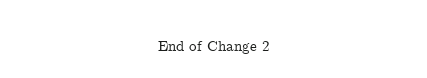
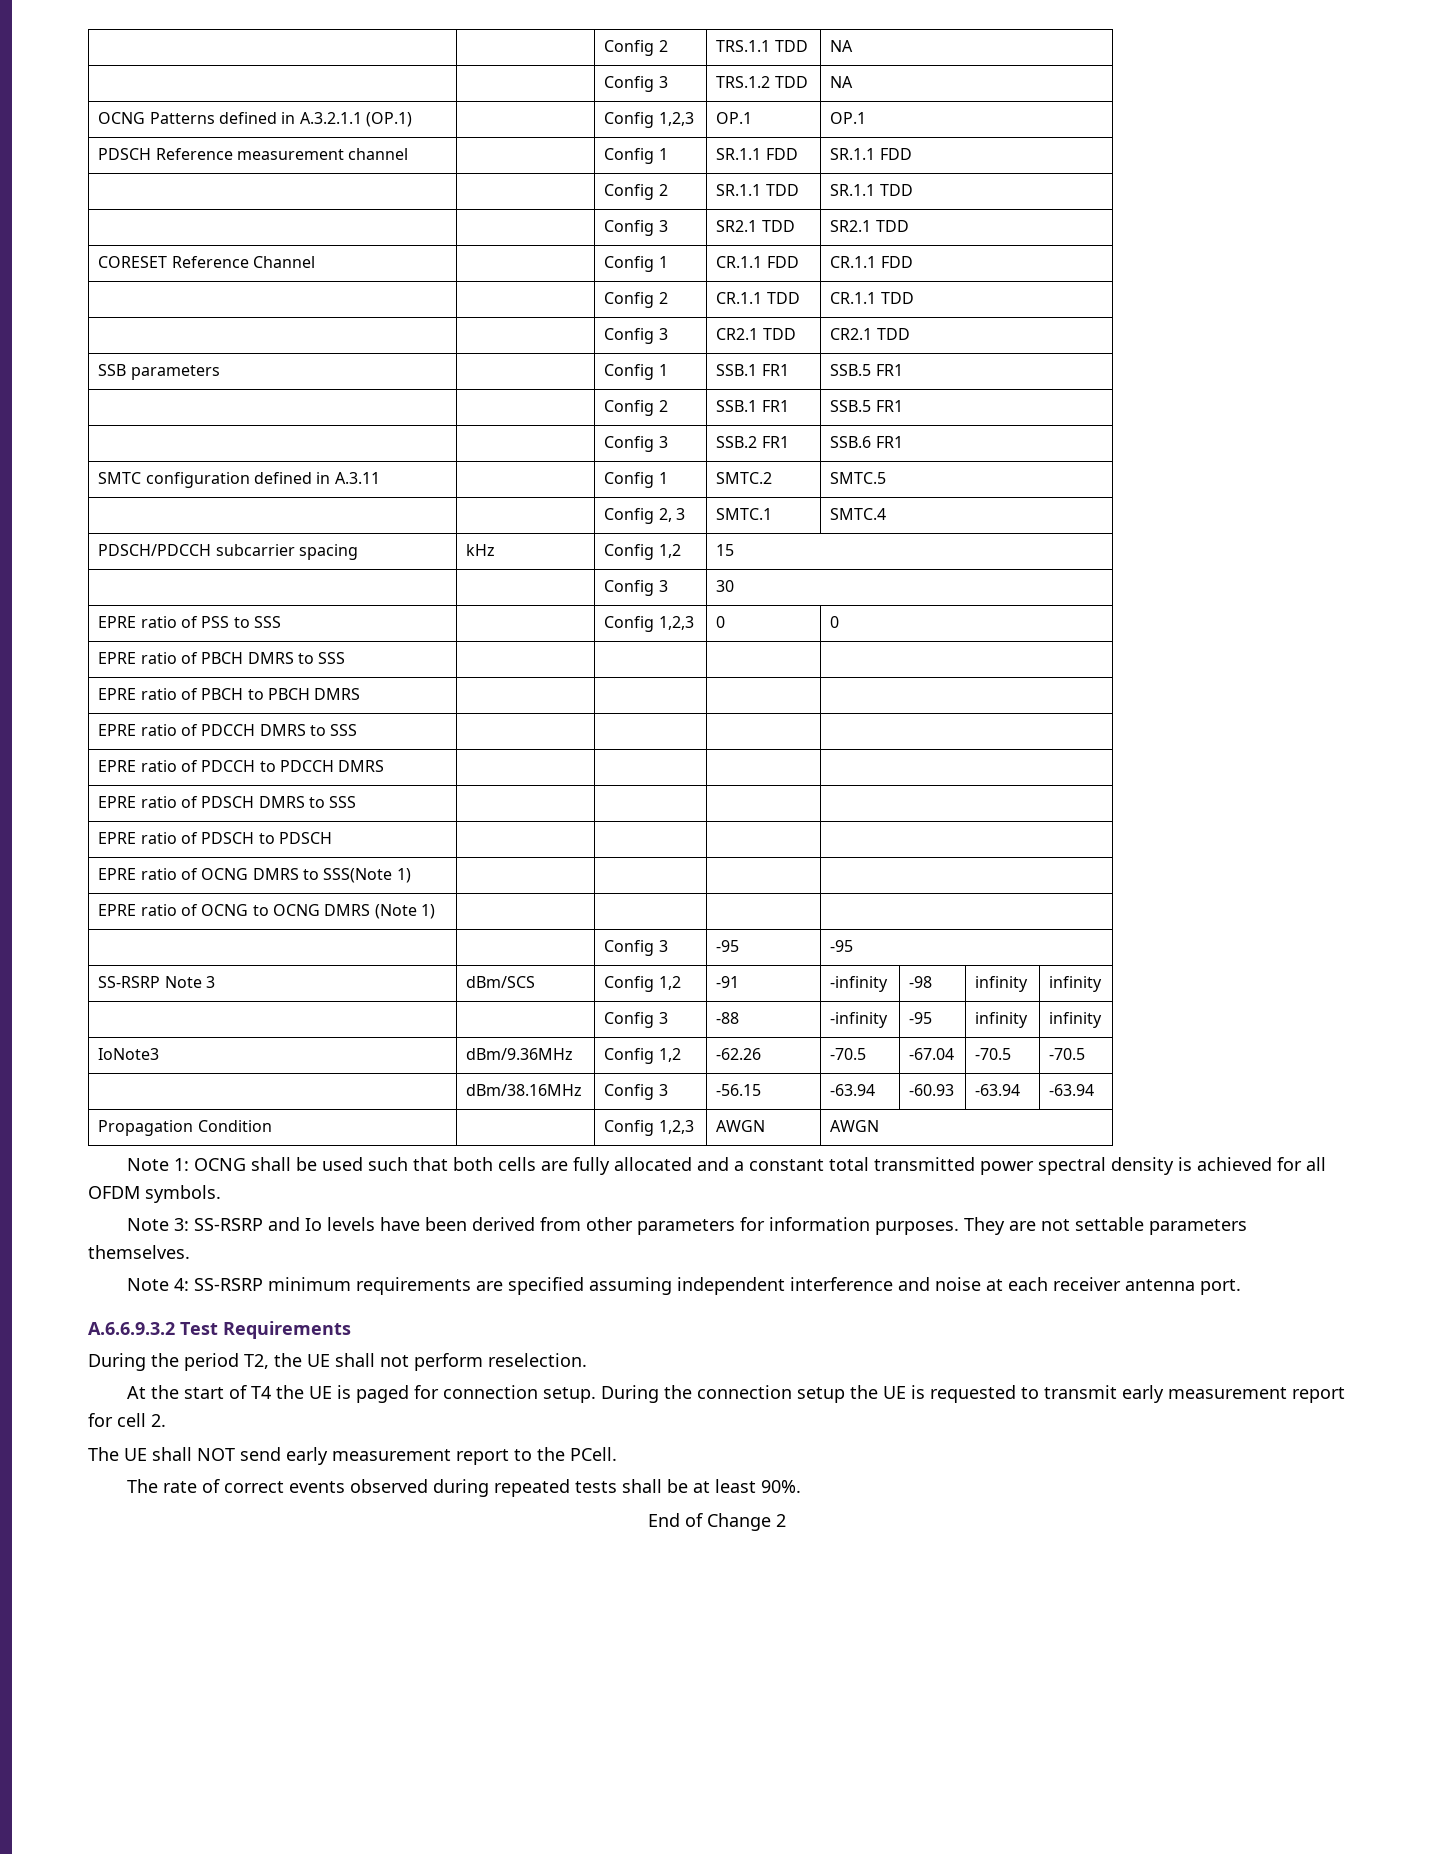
+ | | Config 2 | TRS.1.1 TDD | NA
+ | | Config 3 | TRS.1.2 TDD | NA
+ OCNG Patterns defined in A.3.2.1.1 (OP.1) | | Config 1,2,3 | OP.1 | OP.1
+ PDSCH Reference measurement channel | | Config 1 | SR.1.1 FDD | SR.1.1 FDD
+ | | Config 2 | SR.1.1 TDD | SR.1.1 TDD
+ | | Config 3 | SR2.1 TDD | SR2.1 TDD
+ CORESET Reference Channel | | Config 1 | CR.1.1 FDD | CR.1.1 FDD
+ | | Config 2 | CR.1.1 TDD | CR.1.1 TDD
+ | | Config 3 | CR2.1 TDD | CR2.1 TDD
+ SSB parameters | | Config 1 | SSB.1 FR1 | SSB.5 FR1
+ | | Config 2 | SSB.1 FR1 | SSB.5 FR1
+ | | Config 3 | SSB.2 FR1 | SSB.6 FR1
+ SMTC configuration defined in A.3.11 | | Config 1 | SMTC.2 | SMTC.5
+ | | Config 2, 3 | SMTC.1 | SMTC.4
+ PDSCH/PDCCH subcarrier spacing | kHz | Config 1,2 | 15
+ | | Config 3 | 30
+ EPRE ratio of PSS to SSS | | Config 1,2,3 | 0 | 0
+ EPRE ratio of PBCH DMRS to SSS | | | |
+ EPRE ratio of PBCH to PBCH DMRS | | | |
+ EPRE ratio of PDCCH DMRS to SSS | | | |
+ EPRE ratio of PDCCH to PDCCH DMRS | | | |
+ EPRE ratio of PDSCH DMRS to SSS | | | |
+ EPRE ratio of PDSCH to PDSCH | | | |
+ EPRE ratio of OCNG DMRS to SSS(Note 1) | | | |
+ EPRE ratio of OCNG to OCNG DMRS (Note 1) | | | |
+ | | Config 3 | -95 | -95
+ SS-RSRP Note 3 | dBm/SCS | Config 1,2 | -91 | -infinity | -98 | infinity | infinity
+ | | Config 3 | -88 | -infinity | -95 | infinity | infinity
+ IoNote3 | dBm/9.36MHz | Config 1,2 | -62.26 | -70.5 | -67.04 | -70.5 | -70.5
+ | dBm/38.16MHz | Config 3 | -56.15 | -63.94 | -60.93 | -63.94 | -63.94
+ Propagation Condition | | Config 1,2,3 | AWGN | AWGN
+ Note 1: OCNG shall be used such that both cells are fully allocated and a constant total transmitted power spectral density is achieved for all OFDM symbols.
+ Note 3: SS-RSRP and Io levels have been derived from other parameters for information purposes. They are not settable parameters themselves.
+ Note 4: SS-RSRP minimum requirements are specified assuming independent interference and noise at each receiver antenna port.
+ A.6.6.9.3.2 Test Requirements
+ During the period T2, the UE shall not perform reselection.
+ At the start of T4 the UE is paged for connection setup. During the connection setup the UE is requested to transmit early measurement report for cell 2.
+ The UE shall NOT send early measurement report to the PCell.
+ The rate of correct events observed during repeated tests shall be at least 90%.

